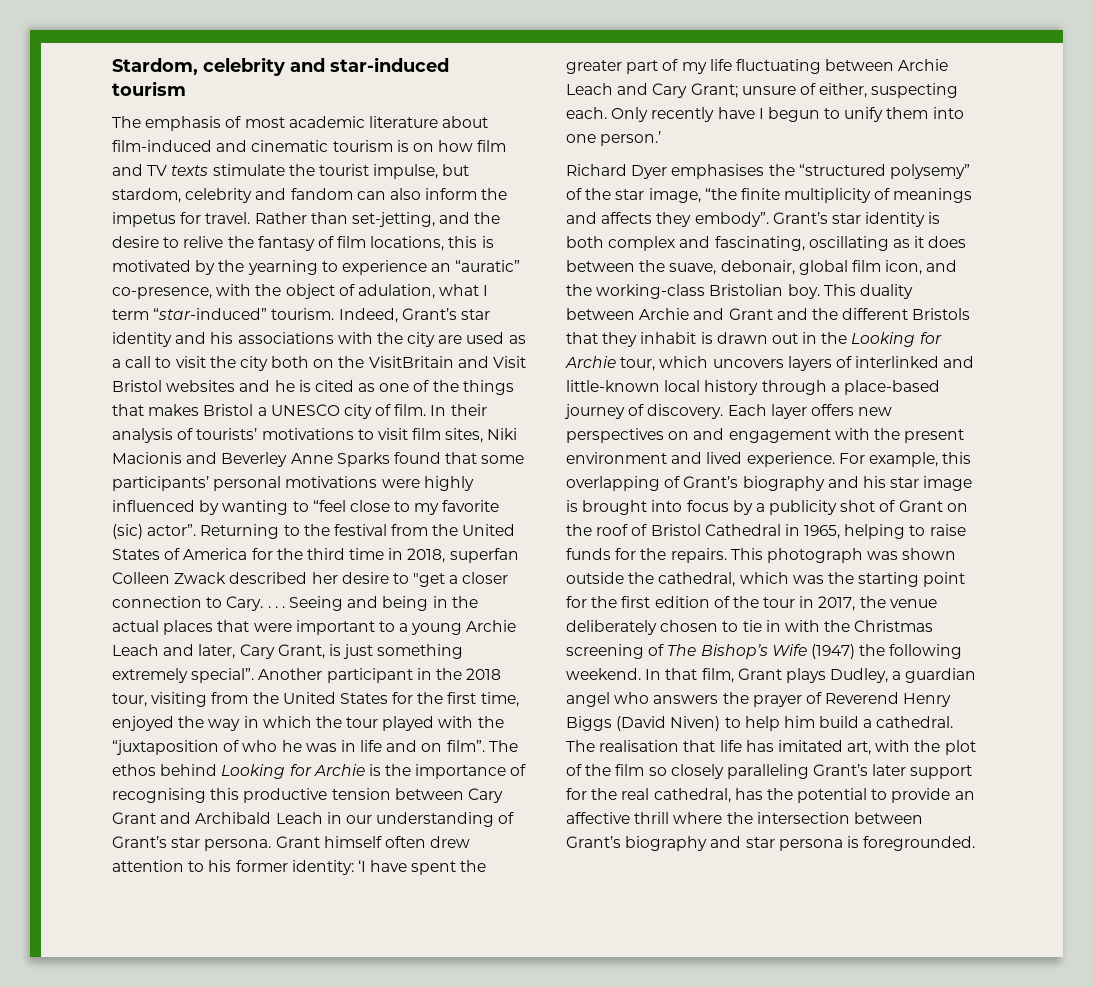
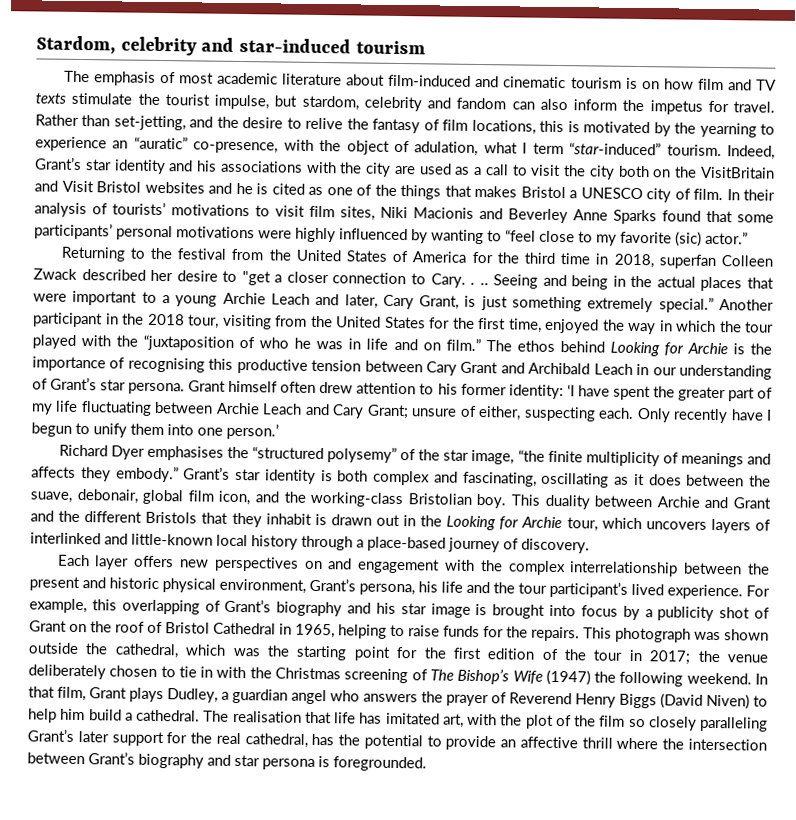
- In their analysis of tourists’ motivations to visit film sites, Niki Macionis and Beverley Anne Sparks found that some participants’ personal motivations were highly influenced by wanting to “feel close to my favorite (sic) actor”. Returning to the festival from the United States of America for the third time in 2018, superfan Colleen Zwack described her desire to "get a closer connection to Cary. . . .
+ In their analysis of tourists’ motivations to visit film sites, Niki Macionis and Beverley Anne Sparks found that some participants’ personal motivations were highly influenced by wanting to “feel close to my favorite (sic) actor.”
+ Returning to the festival from the United States of America for the third time in 2018, superfan Colleen Zwack described her desire to "get a closer connection to Cary. . ..
- Seeing and being in the actual places that were important to a young Archie Leach and later, Cary Grant, is just something extremely special”.
+ Seeing and being in the actual places that were important to a young Archie Leach and later, Cary Grant, is just something extremely special.”
- Another participant in the 2018 tour, visiting from the United States for the first time, enjoyed the way in which the tour played with the “juxtaposition of who he was in life and on film”.
+ Another participant in the 2018 tour, visiting from the United States for the first time, enjoyed the way in which the tour played with the “juxtaposition of who he was in life and on film.”
- Richard Dyer emphasises the “structured polysemy” of the star image, “the finite multiplicity of meanings and affects they embody”.
+ Richard Dyer emphasises the “structured polysemy” of the star image, “the finite multiplicity of meanings and affects they embody.”
- This duality between Archie and Grant and the different Bristols that they inhabit is drawn out in the Looking for Archie tour, which uncovers layers of interlinked and little-known local history through a place-based journey of discovery. Each layer offers new perspectives on and engagement with the present environment and lived experience.
+ This duality between Archie and Grant and the different Bristols that they inhabit is drawn out in the Looking for Archie tour, which uncovers layers of interlinked and little-known local history through a place-based journey of discovery.
+ Each layer offers new perspectives on and engagement with the complex interrelationship between the present and historic physical environment, Grant’s persona, his life and the tour participant’s lived experience.
- This photograph was shown outside the cathedral, which was the starting point for the first edition of the tour in 2017, the venue deliberately chosen to tie in with the Christmas screening of The Bishop’s Wife (1947) the following weekend.
+ This photograph was shown outside the cathedral, which was the starting point for the first edition of the tour in 2017; the venue deliberately chosen to tie in with the Christmas screening of The Bishop’s Wife (1947) the following weekend.

